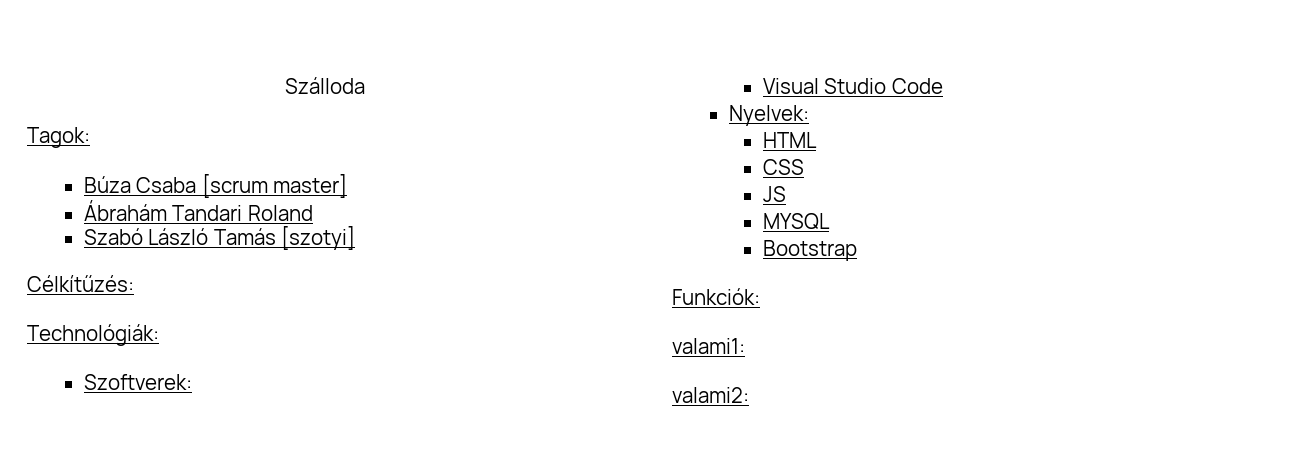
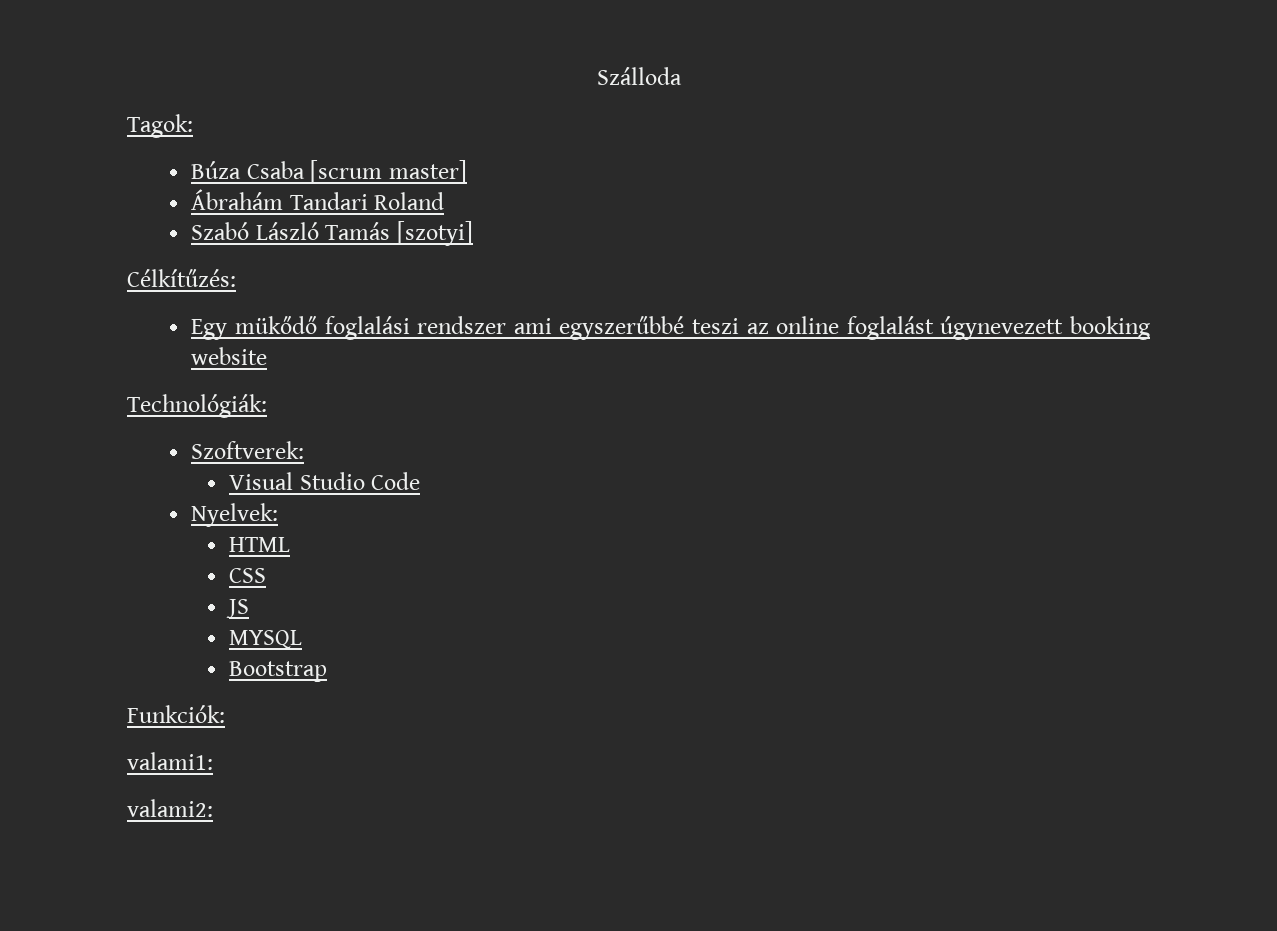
+ Egy mükődő foglalási rendszer ami egyszerűbbé teszi az online foglalást úgynevezett booking website

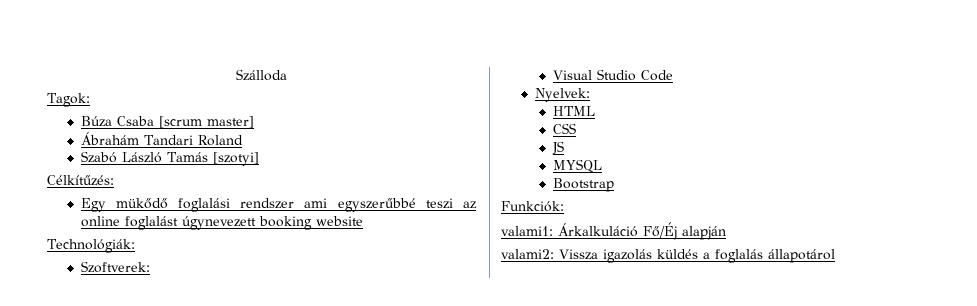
- valami1:
- valami2:
+ valami1: Árkalkuláció Fő/Éj alapján
+ valami2: Vissza igazolás küldés a foglalás állapotárol

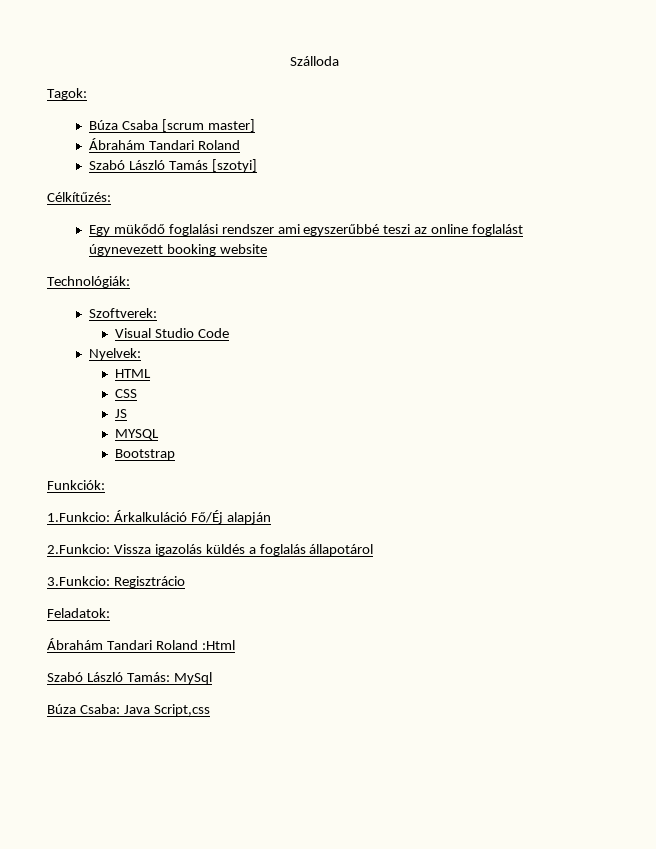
- valami1: Árkalkuláció Fő/Éj alapján
+ 1.Funkcio: Árkalkuláció Fő/Éj alapján
- valami2: Vissza igazolás küldés a foglalás állapotárol
+ 2.Funkcio: Vissza igazolás küldés a foglalás állapotárol
+ 3.Funkcio: Regisztrácio
+ Feladatok:
+ Ábrahám Tandari Roland :Html
+ Szabó László Tamás: MySql
+ Búza Csaba: Java Script,css

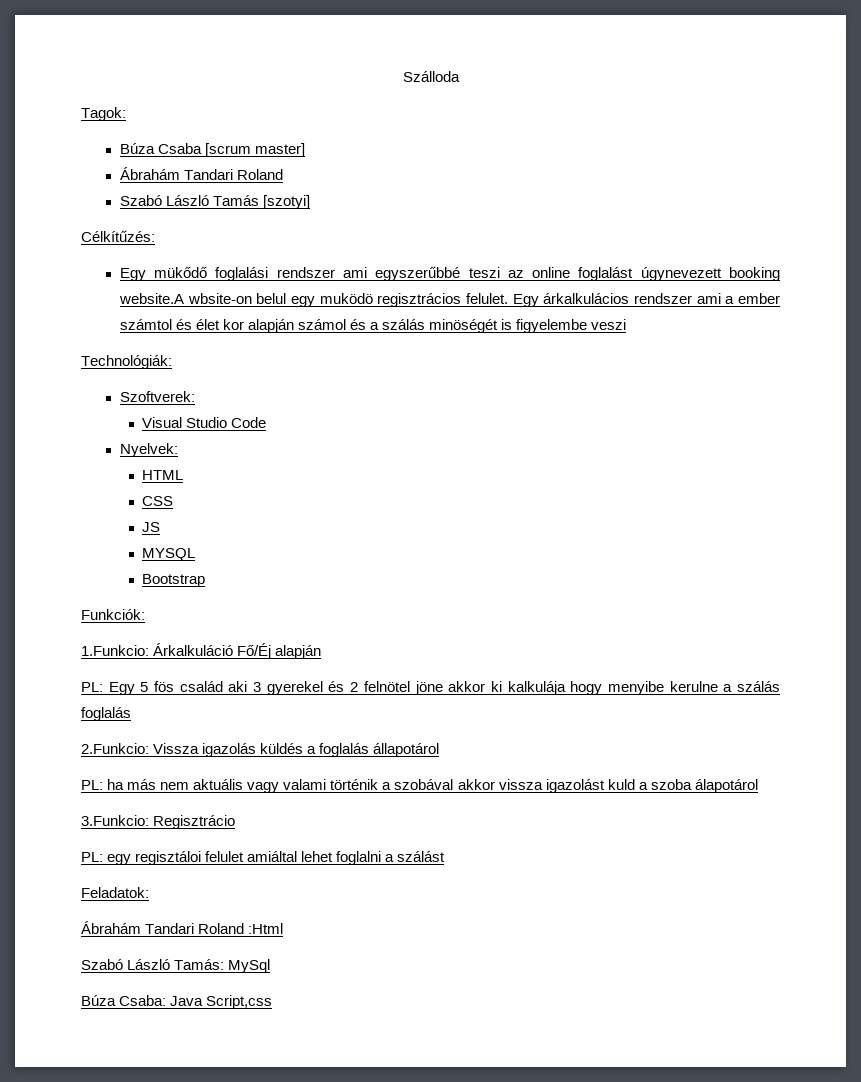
- Egy mükődő foglalási rendszer ami egyszerűbbé teszi az online foglalást úgynevezett booking website
+ Egy mükődő foglalási rendszer ami egyszerűbbé teszi az online foglalást úgynevezett booking website.A wbsite-on belul egy muködö regisztrácios felulet. Egy árkalkulácios rendszer ami a ember számtol és élet kor alapján számol és a szálás minöségét is figyelembe veszi
+ PL: Egy 5 fös család aki 3 gyerekel és 2 felnötel jöne akkor ki kalkulája hogy menyibe kerulne a szálás foglalás
+ PL: ha más nem aktuális vagy valami történik a szobával akkor vissza igazolást kuld a szoba álapotárol
  3.Funkcio: Regisztrácio
+ PL: egy regisztáloi felulet amiáltal lehet foglalni a szálást

